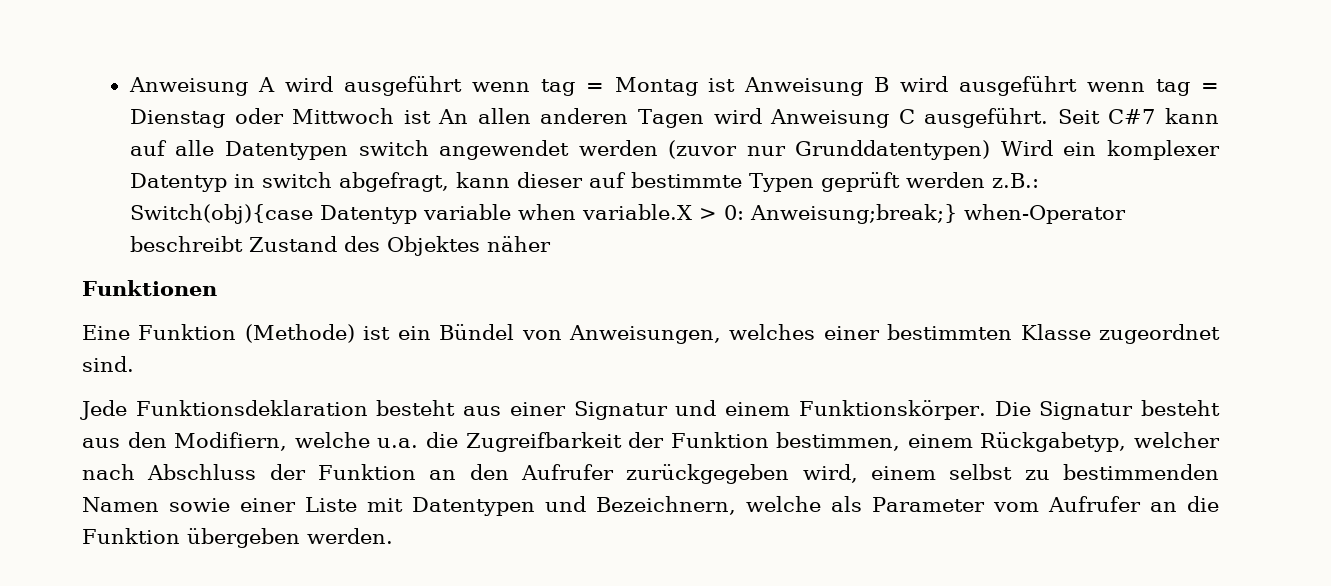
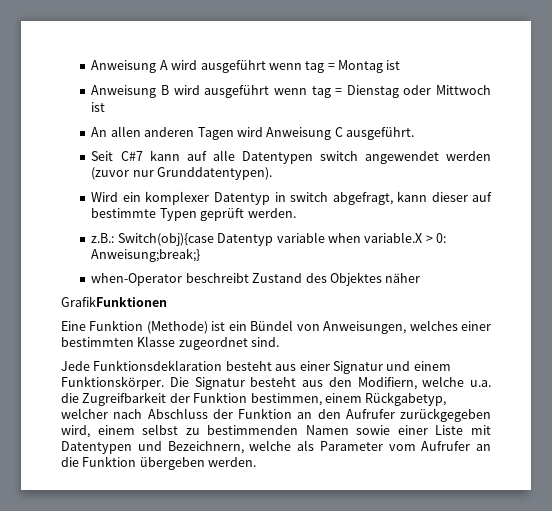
- Anweisung A wird ausgeführt wenn tag = Montag ist Anweisung B wird ausgeführt wenn tag = Dienstag oder Mittwoch ist An allen anderen Tagen wird Anweisung C ausgeführt. Seit C#7 kann auf alle Datentypen switch angewendet werden (zuvor nur Grunddatentypen) Wird ein komplexer Datentyp in switch abgefragt, kann dieser auf bestimmte Typen geprüft werden z.B.:
+ Anweisung A wird ausgeführt wenn tag = Montag ist
+ Anweisung B wird ausgeführt wenn tag = Dienstag oder Mittwoch ist
+ An allen anderen Tagen wird Anweisung C ausgeführt.
+ Seit C#7 kann auf alle Datentypen switch angewendet werden (zuvor nur Grunddatentypen).
+ Wird ein komplexer Datentyp in switch abgefragt, kann dieser auf bestimmte Typen geprüft werden.
+ z.B.:
- Anweisung;break;} when-Operator beschreibt Zustand des Objektes näher
+ Anweisung;break;}
+ when-Operator beschreibt Zustand des Objektes näher
- Funktionen
+ GrafikFunktionen

